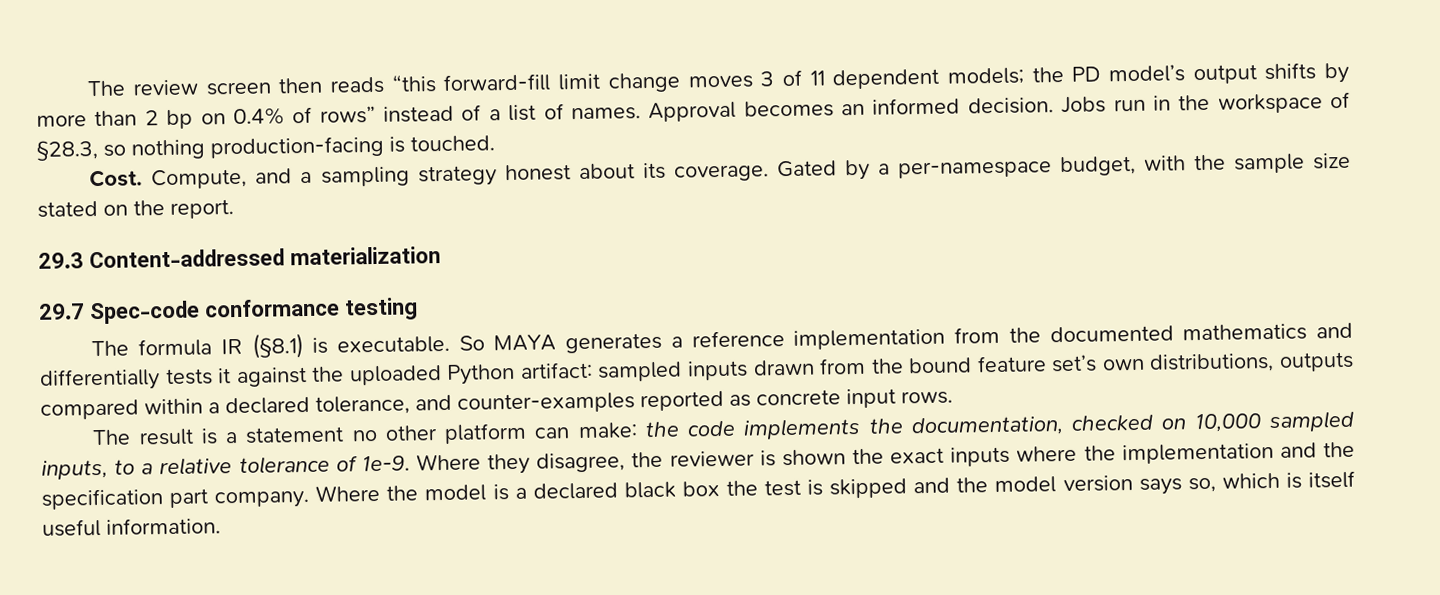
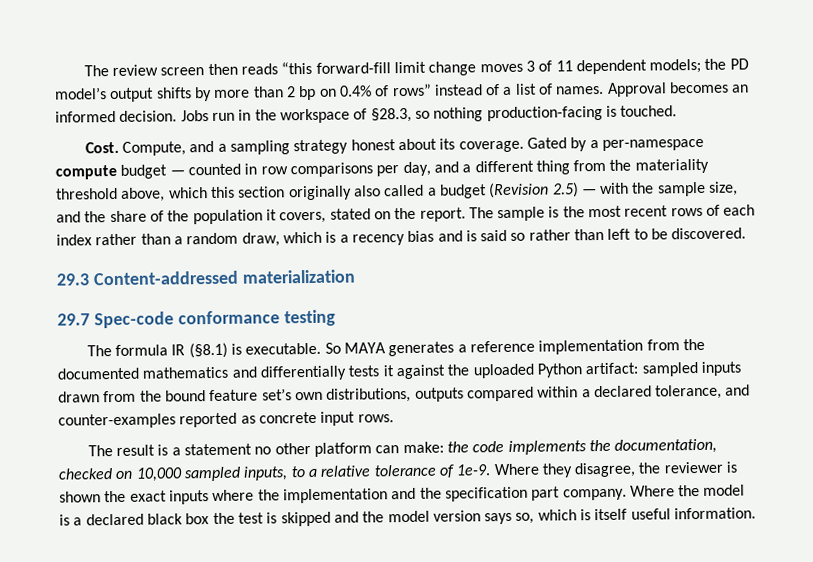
- Gated by a per-namespace budget, with the sample size stated on the report.
+ Gated by a per-namespace compute budget — counted in row comparisons per day, and a different thing from the materiality threshold above, which this section originally also called a budget (Revision 2.5) — with the sample size, and the share of the population it covers, stated on the report. The sample is the most recent rows of each index rather than a random draw, which is a recency bias and is said so rather than left to be discovered.

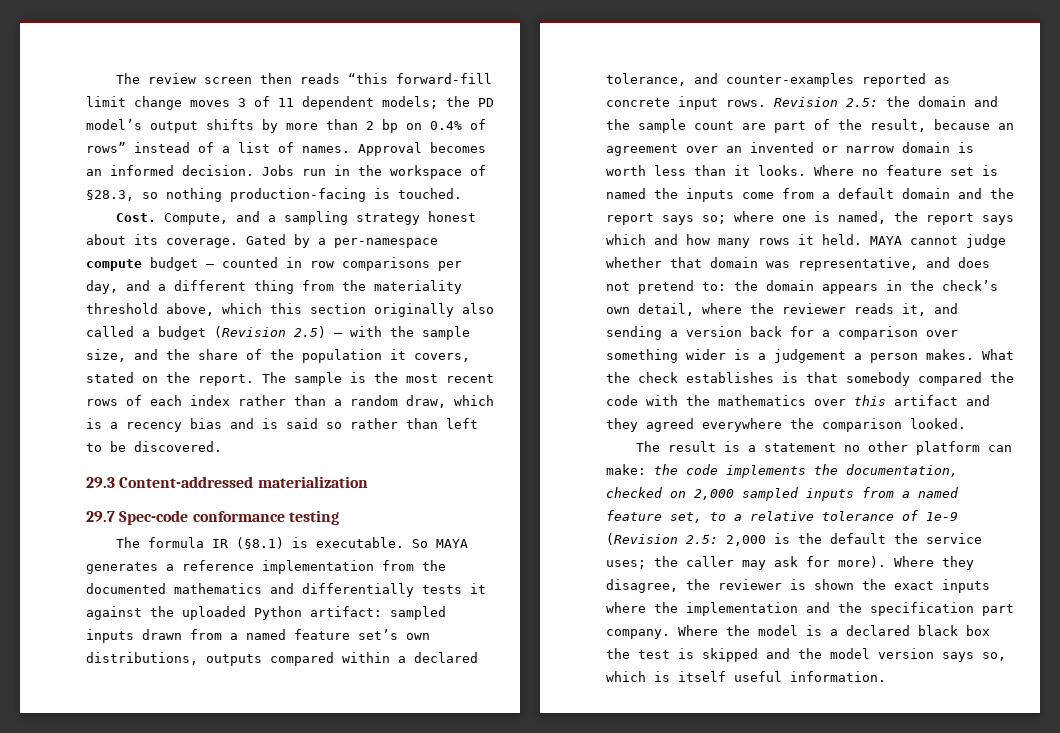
- So MAYA generates a reference implementation from the documented mathematics and differentially tests it against the uploaded Python artifact: sampled inputs drawn from the bound feature set’s own distributions, outputs compared within a declared tolerance, and counter-examples reported as concrete input rows.
+ So MAYA generates a reference implementation from the documented mathematics and differentially tests it against the uploaded Python artifact: sampled inputs drawn from a named feature set’s own distributions, outputs compared within a declared tolerance, and counter-examples reported as concrete input rows. Revision 2.5: the domain and the sample count are part of the result, because an agreement over an invented or narrow domain is worth less than it looks. Where no feature set is named the inputs come from a default domain and the report says so; where one is named, the report says which and how many rows it held. MAYA cannot judge whether that domain was representative, and does not pretend to: the domain appears in the check’s own detail, where the reviewer reads it, and sending a version back for a comparison over something wider is a judgement a person makes. What the check establishes is that somebody compared the code with the mathematics over this artifact and they agreed everywhere the comparison looked.
- The result is a statement no other platform can make: the code implements the documentation, checked on 10,000 sampled inputs, to a relative tolerance of 1e-9.
+ The result is a statement no other platform can make: the code implements the documentation, checked on 2,000 sampled inputs from a named feature set, to a relative tolerance of 1e-9 (Revision 2.5: 2,000 is the default the service uses; the caller may ask for more).

